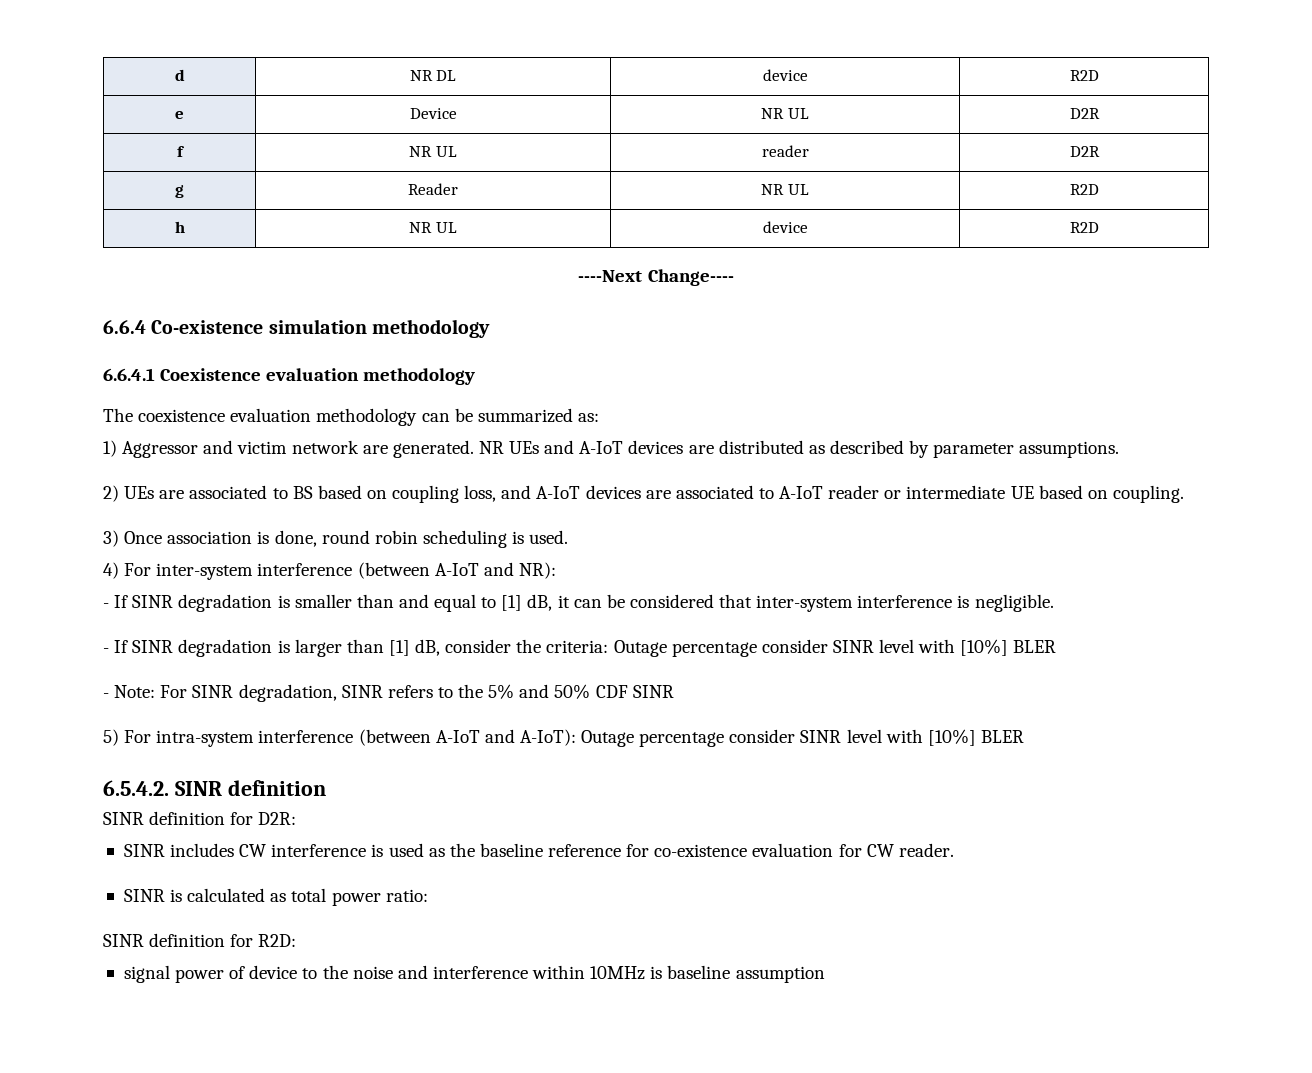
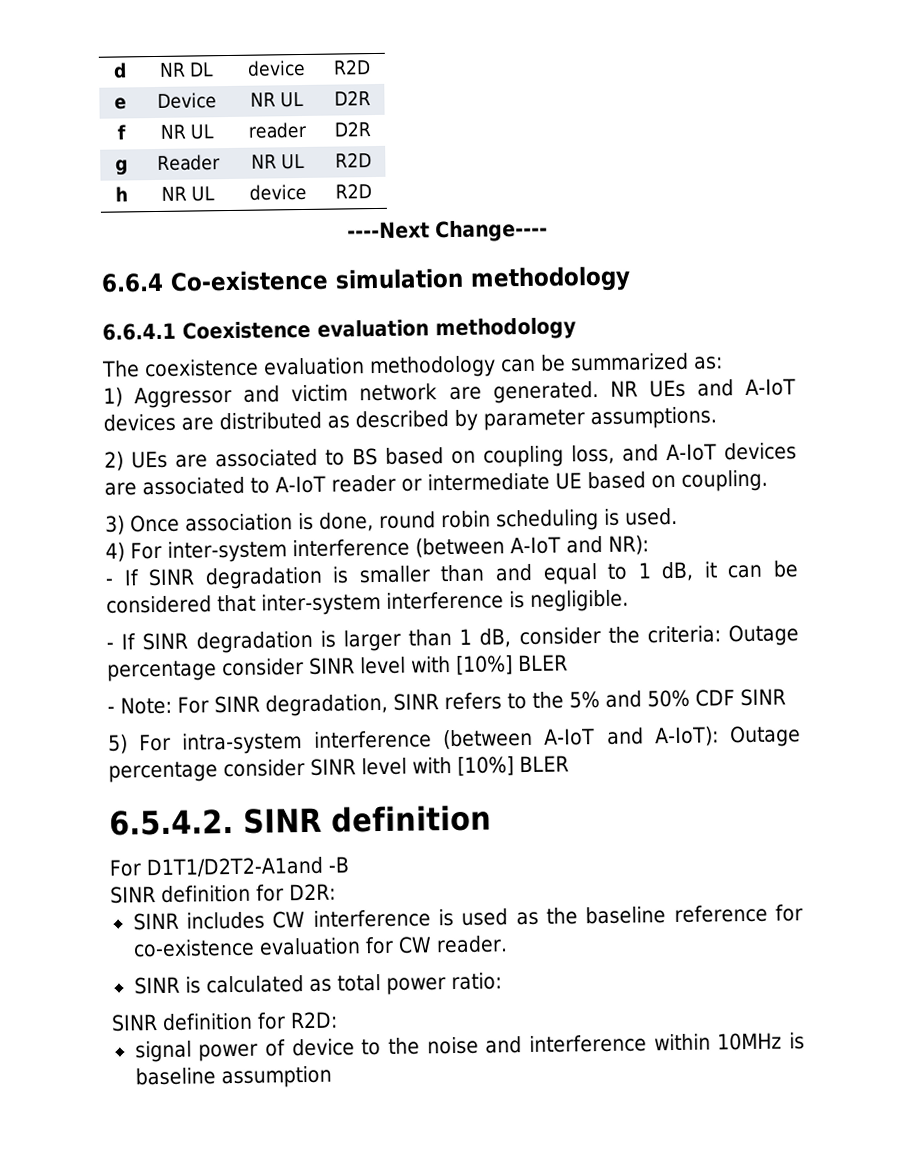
- - If SINR degradation is smaller than and equal to [1] dB, it can be considered that inter-system interference is negligible.
+ - If SINR degradation is smaller than and equal to 1 dB, it can be considered that inter-system interference is negligible.
- - If SINR degradation is larger than [1] dB, consider the criteria: Outage percentage consider SINR level with [10%] BLER
+ - If SINR degradation is larger than 1 dB, consider the criteria: Outage percentage consider SINR level with [10%] BLER
+ For D1T1/D2T2-A1and -B

